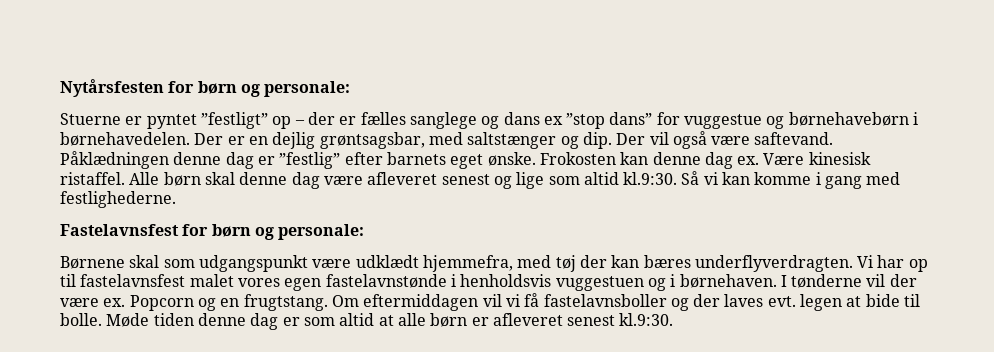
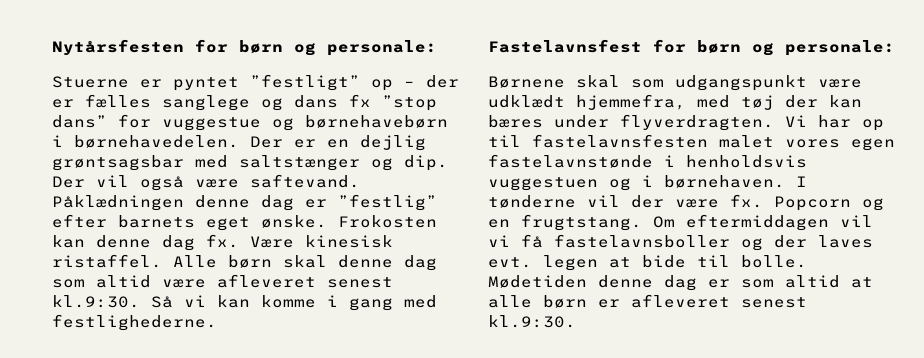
- Stuerne er pyntet ”festligt” op – der er fælles sanglege og dans ex ”stop dans” for vuggestue og børnehavebørn i børnehavedelen.
+ Stuerne er pyntet ”festligt” op – der er fælles sanglege og dans fx ”stop dans” for vuggestue og børnehavebørn i børnehavedelen.
- Der er en dejlig grøntsagsbar, med saltstænger og dip.
+ Der er en dejlig grøntsagsbar med saltstænger og dip.
- Frokosten kan denne dag ex.
+ Frokosten kan denne dag fx.
- Alle børn skal denne dag være afleveret senest og lige som altid kl.9:30. Så vi kan komme i gang med festlighederne.
+ Alle børn skal denne dag som altid være afleveret senest kl.9:30. Så vi kan komme i gang med festlighederne.
- Børnene skal som udgangspunkt være udklædt hjemmefra, med tøj der kan bæres underflyverdragten.
+ Børnene skal som udgangspunkt være udklædt hjemmefra, med tøj der kan bæres under flyverdragten.
- Vi har op til fastelavnsfest malet vores egen fastelavnstønde i henholdsvis vuggestuen og i børnehaven.
+ Vi har op til fastelavnsfesten malet vores egen fastelavnstønde i henholdsvis vuggestuen og i børnehaven.
- I tønderne vil der være ex.
+ I tønderne vil der være fx.
- Møde tiden denne dag er som altid at alle børn er afleveret senest kl.9:30.
+ Mødetiden denne dag er som altid at alle børn er afleveret senest kl.9:30.

